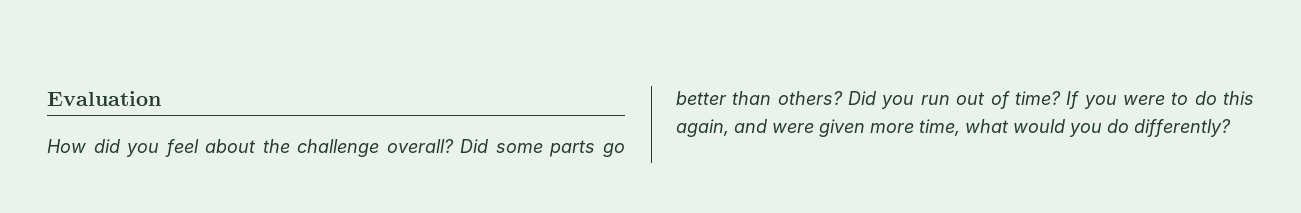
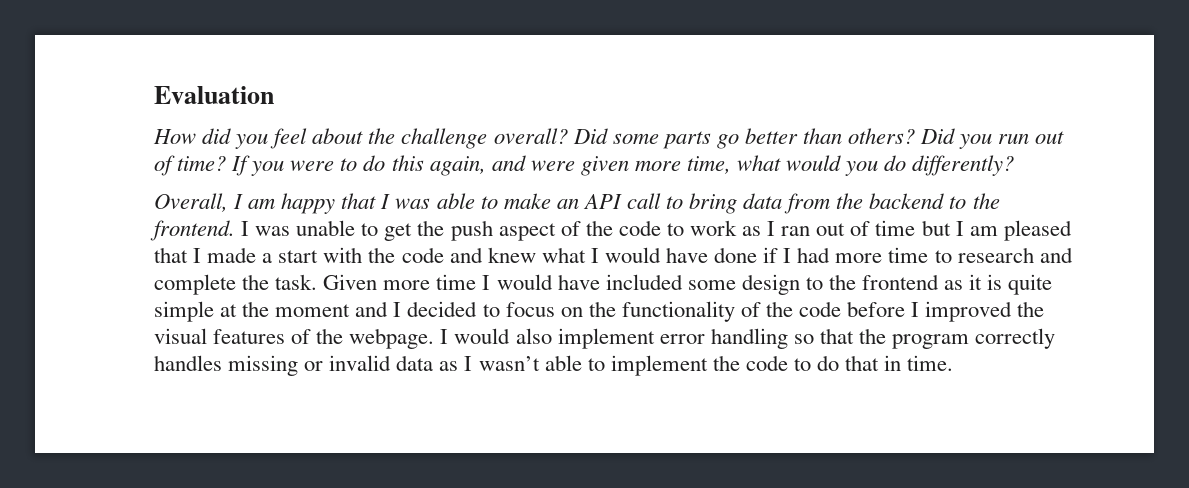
+ Overall, I am happy that I was able to make an API call to bring data from the backend to the frontend. I was unable to get the push aspect of the code to work as I ran out of time but I am pleased that I made a start with the code and knew what I would have done if I had more time to research and complete the task. Given more time I would have included some design to the frontend as it is quite simple at the moment and I decided to focus on the functionality of the code before I improved the visual features of the webpage. I would also implement error handling so that the program correctly handles missing or invalid data as I wasn’t able to implement the code to do that in time.

